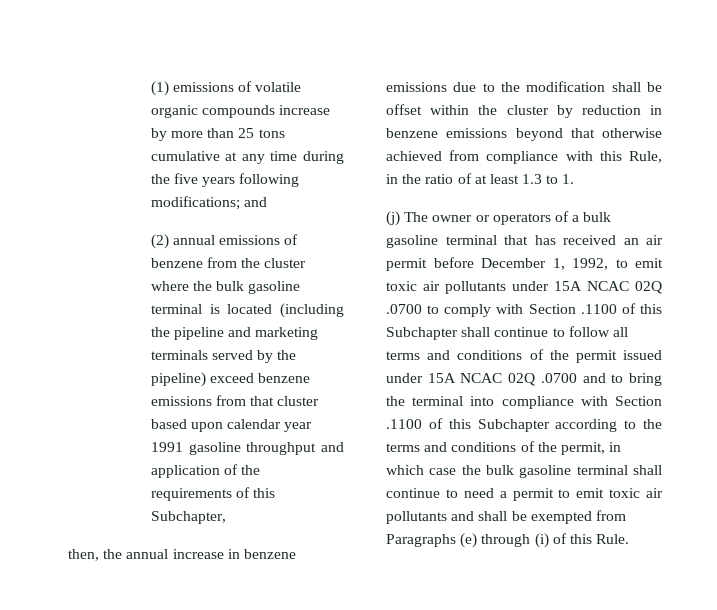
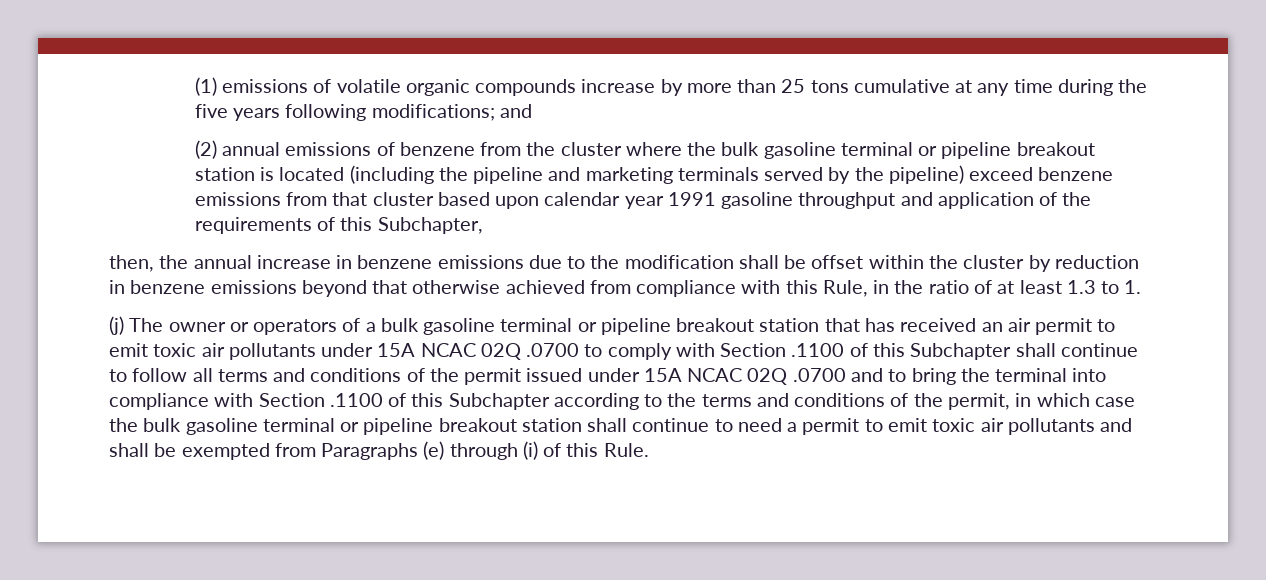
- (2) annual emissions of benzene from the cluster where the bulk gasoline terminal is located (including the pipeline and marketing terminals served by the pipeline) exceed benzene emissions from that cluster based upon calendar year 1991 gasoline throughput and application of the requirements of this Subchapter,
+ (2) annual emissions of benzene from the cluster where the bulk gasoline terminal or pipeline breakout station is located (including the pipeline and marketing terminals served by the pipeline) exceed benzene emissions from that cluster based upon calendar year 1991 gasoline throughput and application of the requirements of this Subchapter,
- (j) The owner or operators of a bulk gasoline terminal that has received an air permit before December 1, 1992, to emit toxic air pollutants under 15A NCAC 02Q .0700 to comply with Section .1100 of this Subchapter shall continue to follow all terms and conditions of the permit issued under 15A NCAC 02Q .0700 and to bring the terminal into compliance with Section .1100 of this Subchapter according to the terms and conditions of the permit, in which case the bulk gasoline terminal shall continue to need a permit to emit toxic air pollutants and shall be exempted from Paragraphs (e) through (i) of this Rule.
+ (j) The owner or operators of a bulk gasoline terminal or pipeline breakout station that has received an air permit to emit toxic air pollutants under 15A NCAC 02Q .0700 to comply with Section .1100 of this Subchapter shall continue to follow all terms and conditions of the permit issued under 15A NCAC 02Q .0700 and to bring the terminal into compliance with Section .1100 of this Subchapter according to the terms and conditions of the permit, in which case the bulk gasoline terminal or pipeline breakout station shall continue to need a permit to emit toxic air pollutants and shall be exempted from Paragraphs (e) through (i) of this Rule.

